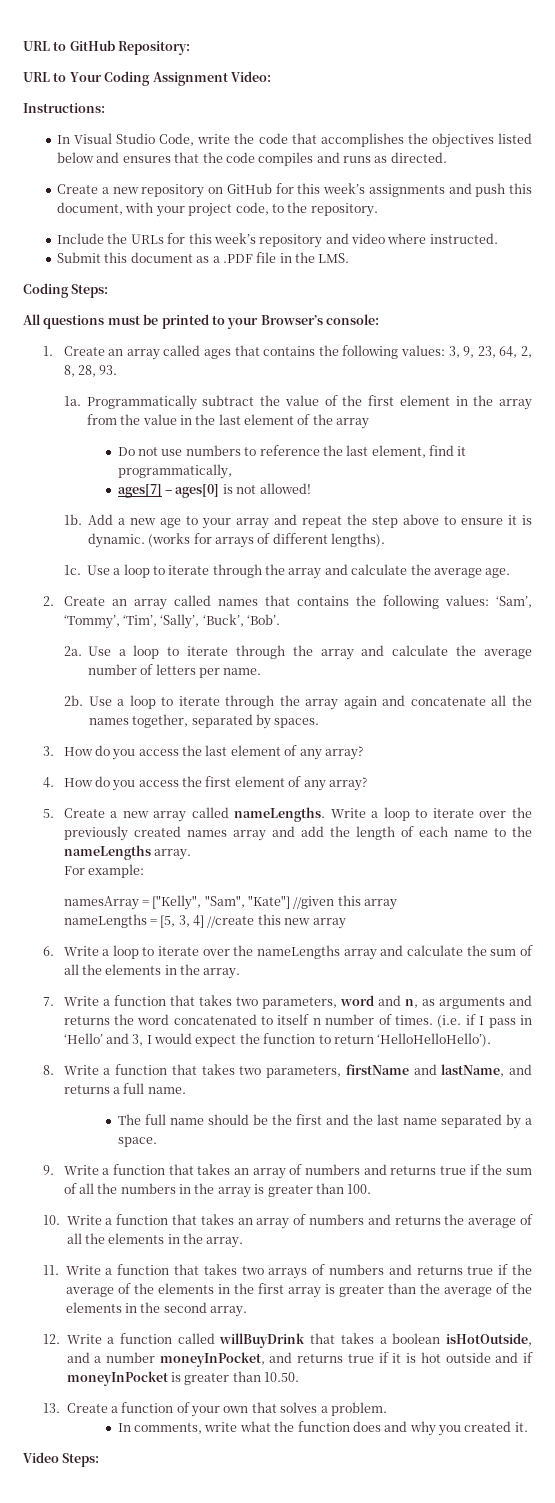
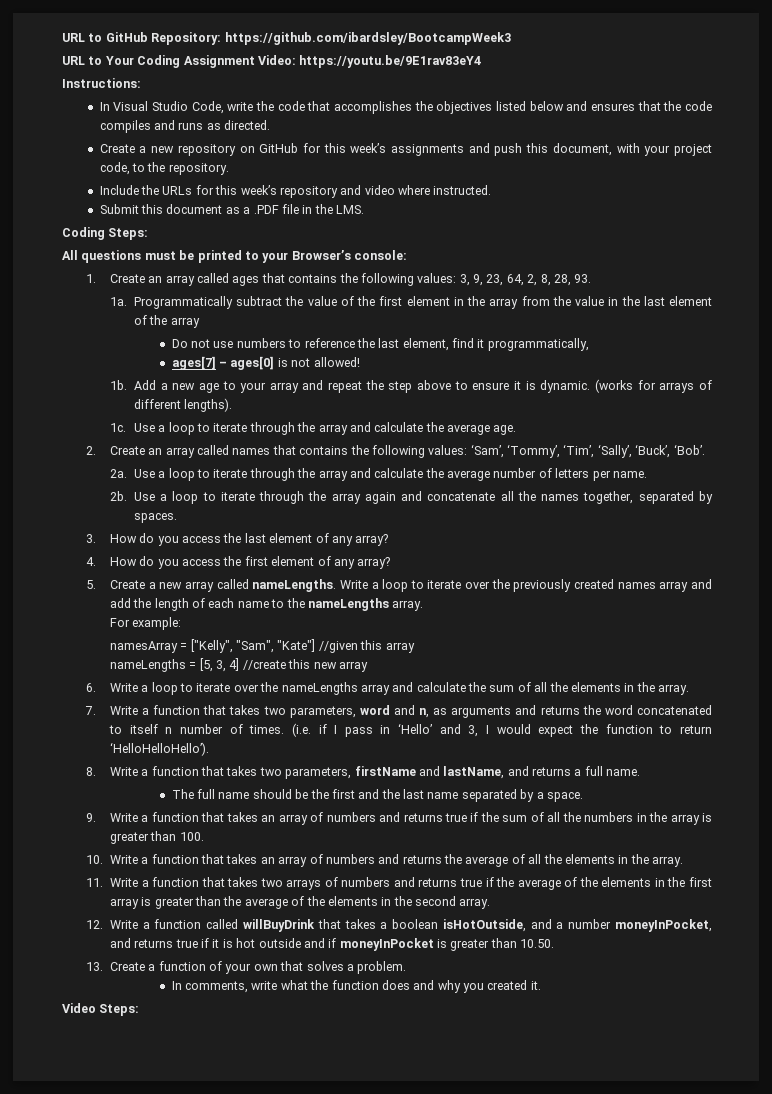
- URL to GitHub Repository:
+ URL to GitHub Repository: https://github.com/ibardsley/BootcampWeek3
- URL to Your Coding Assignment Video:
+ URL to Your Coding Assignment Video: https://youtu.be/9E1rav83eY4

